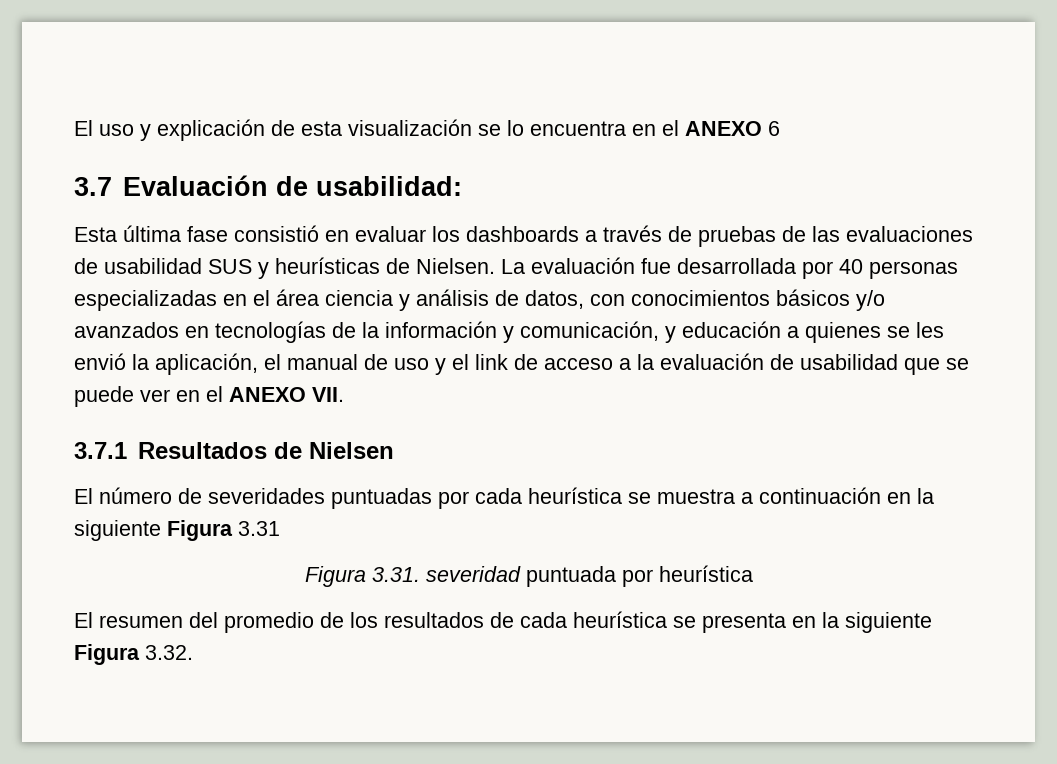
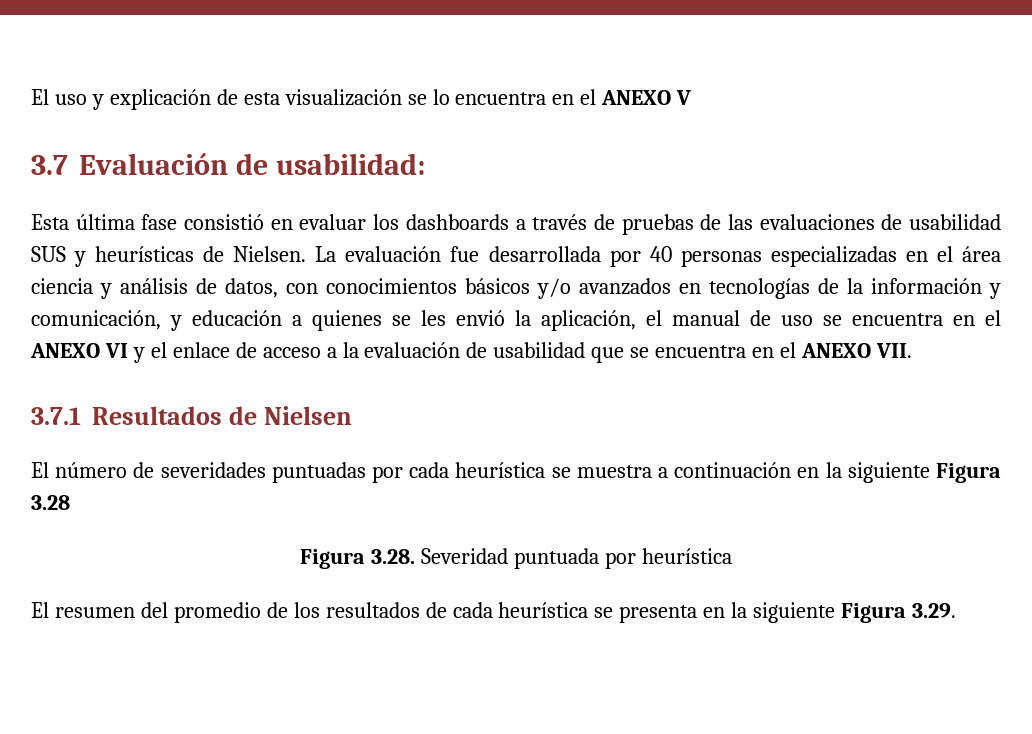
- El uso y explicación de esta visualización se lo encuentra en el ANEXO 6
+ El uso y explicación de esta visualización se lo encuentra en el ANEXO V
- La evaluación fue desarrollada por 40 personas especializadas en el área ciencia y análisis de datos, con conocimientos básicos y/o avanzados en tecnologías de la información y comunicación, y educación a quienes se les envió la aplicación, el manual de uso y el link de acceso a la evaluación de usabilidad que se puede ver en el ANEXO VII.
+ La evaluación fue desarrollada por 40 personas especializadas en el área ciencia y análisis de datos, con conocimientos básicos y/o avanzados en tecnologías de la información y comunicación, y educación a quienes se les envió la aplicación, el manual de uso se encuentra en el ANEXO VI y el enlace de acceso a la evaluación de usabilidad que se encuentra en el ANEXO VII.
- El número de severidades puntuadas por cada heurística se muestra a continuación en la siguiente Figura 3.31
- Figura 3.31. severidad puntuada por heurística
+ El número de severidades puntuadas por cada heurística se muestra a continuación en la siguiente Figura 3.28
+ Figura 3.28. Severidad puntuada por heurística
- El resumen del promedio de los resultados de cada heurística se presenta en la siguiente Figura 3.32.
+ El resumen del promedio de los resultados de cada heurística se presenta en la siguiente Figura 3.29.

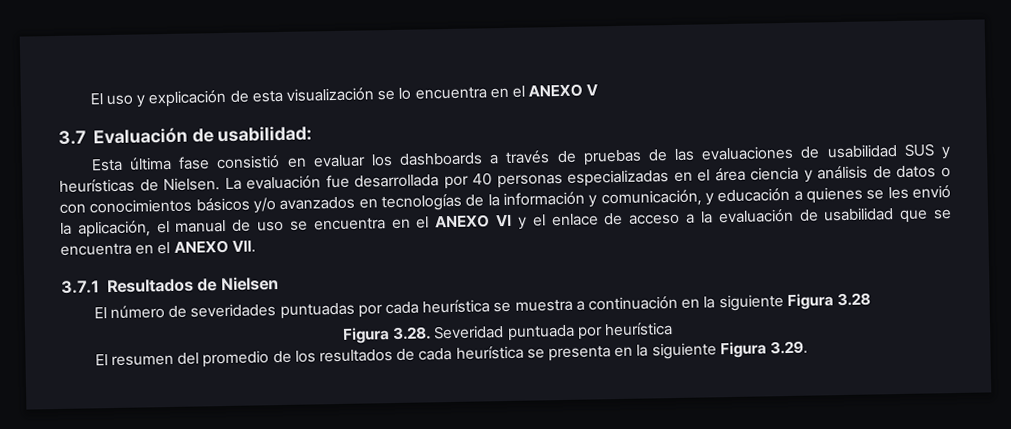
- La evaluación fue desarrollada por 40 personas especializadas en el área ciencia y análisis de datos, con conocimientos básicos y/o avanzados en tecnologías de la información y comunicación, y educación a quienes se les envió la aplicación, el manual de uso se encuentra en el ANEXO VI y el enlace de acceso a la evaluación de usabilidad que se encuentra en el ANEXO VII.
+ La evaluación fue desarrollada por 40 personas especializadas en el área ciencia y análisis de datos o con conocimientos básicos y/o avanzados en tecnologías de la información y comunicación, y educación a quienes se les envió la aplicación, el manual de uso se encuentra en el ANEXO VI y el enlace de acceso a la evaluación de usabilidad que se encuentra en el ANEXO VII.

